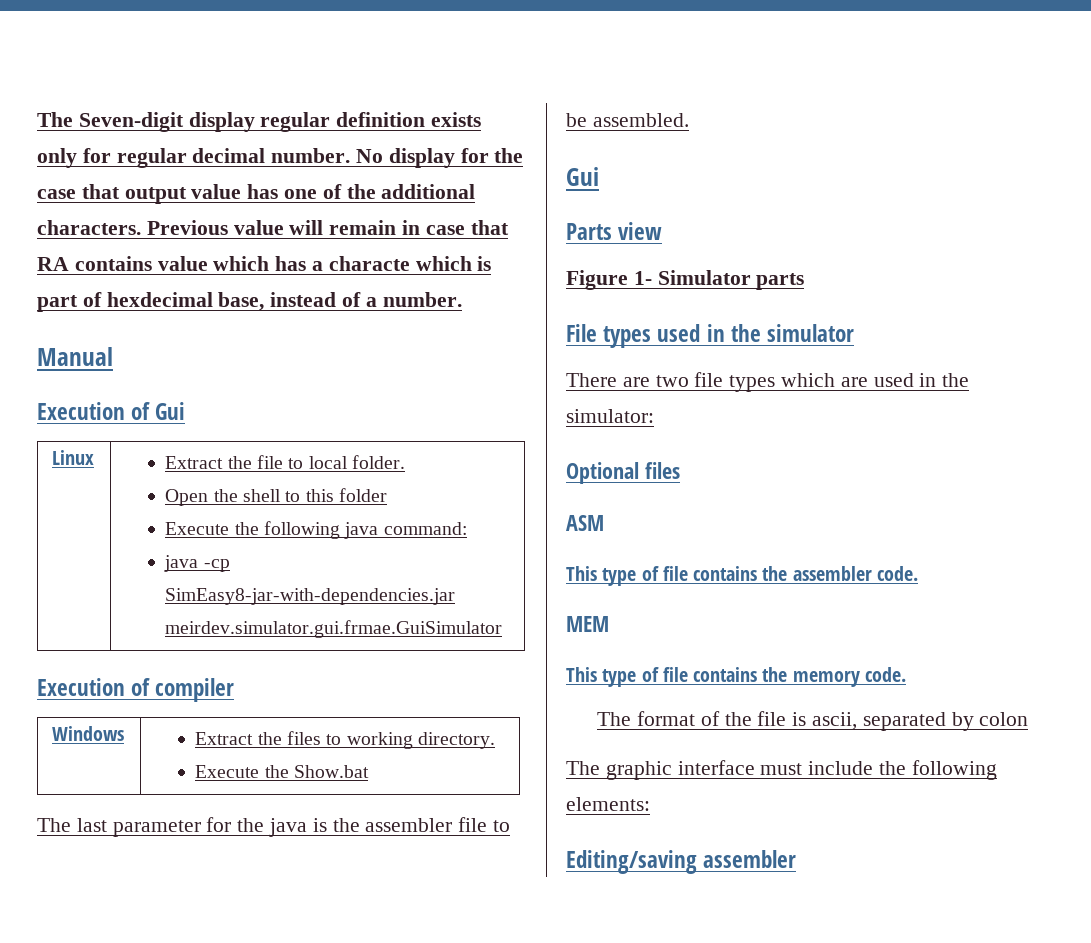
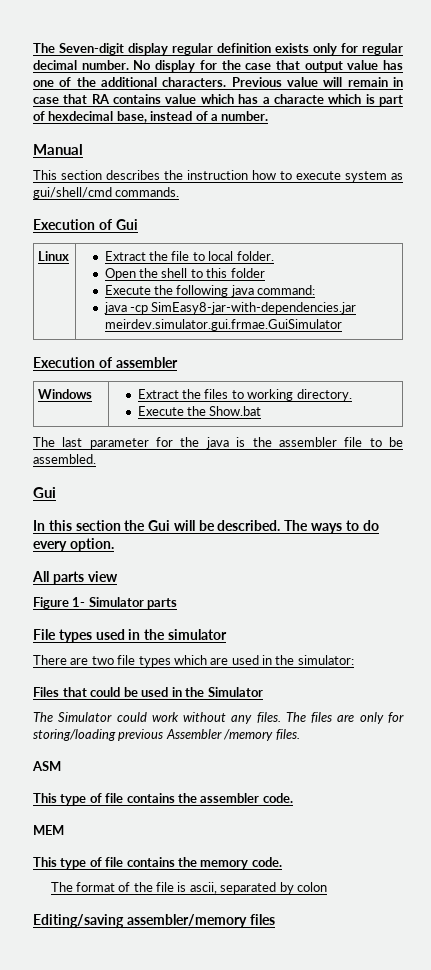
+ This section describes the instruction how to execute system as gui/shell/cmd commands.
- Execution of compiler
+ Execution of assembler
- Parts view
+ In this section the Gui will be described. The ways to do every option.
+ All parts view
- Optional files
+ Files that could be used in the Simulator
+ The Simulator could work without any files. The files are only for storing/loading previous Assembler /memory files.
- The graphic interface must include the following elements:
- Editing/saving assembler
+ Editing/saving assembler/memory files

